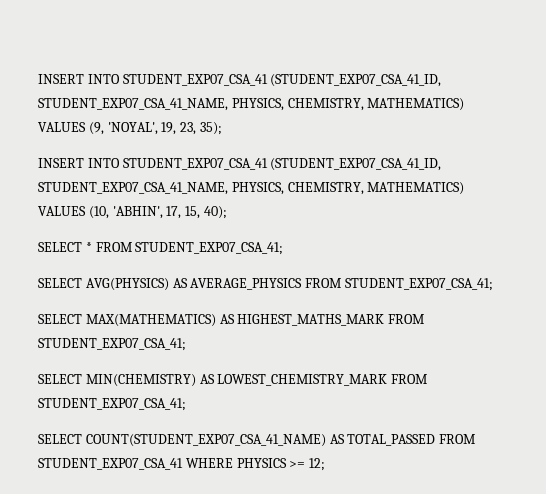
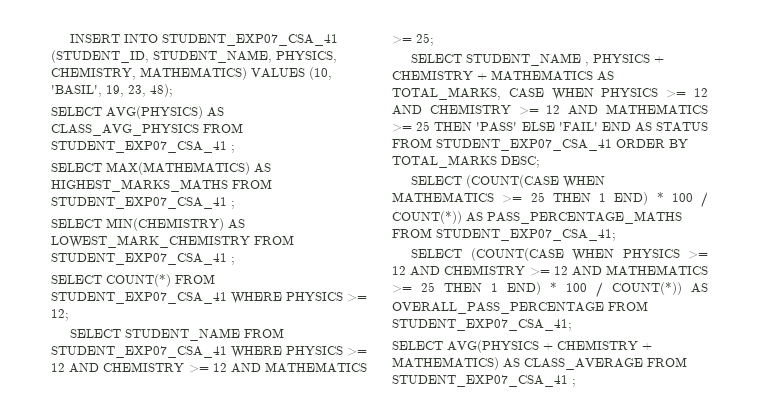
- INSERT INTO STUDENT_EXP07_CSA_41 (STUDENT_EXP07_CSA_41_ID, STUDENT_EXP07_CSA_41_NAME, PHYSICS, CHEMISTRY, MATHEMATICS) VALUES (9, 'NOYAL', 19, 23, 35);
- INSERT INTO STUDENT_EXP07_CSA_41 (STUDENT_EXP07_CSA_41_ID, STUDENT_EXP07_CSA_41_NAME, PHYSICS, CHEMISTRY, MATHEMATICS) VALUES (10, 'ABHIN', 17, 15, 40);
- SELECT * FROM STUDENT_EXP07_CSA_41;
+ INSERT INTO STUDENT_EXP07_CSA_41 (STUDENT_ID, STUDENT_NAME, PHYSICS, CHEMISTRY, MATHEMATICS) VALUES (10, 'BASIL', 19, 23, 48);
- SELECT AVG(PHYSICS) AS AVERAGE_PHYSICS FROM STUDENT_EXP07_CSA_41;
+ SELECT AVG(PHYSICS) AS CLASS_AVG_PHYSICS FROM STUDENT_EXP07_CSA_41 ;
- SELECT MAX(MATHEMATICS) AS HIGHEST_MATHS_MARK FROM STUDENT_EXP07_CSA_41;
+ SELECT MAX(MATHEMATICS) AS HIGHEST_MARKS_MATHS FROM STUDENT_EXP07_CSA_41 ;
- SELECT MIN(CHEMISTRY) AS LOWEST_CHEMISTRY_MARK FROM STUDENT_EXP07_CSA_41;
- SELECT COUNT(STUDENT_EXP07_CSA_41_NAME) AS TOTAL_PASSED FROM STUDENT_EXP07_CSA_41 WHERE PHYSICS >= 12;
+ SELECT MIN(CHEMISTRY) AS LOWEST_MARK_CHEMISTRY FROM STUDENT_EXP07_CSA_41 ;
+ SELECT COUNT(*) FROM STUDENT_EXP07_CSA_41 WHERE PHYSICS >= 12;
+ SELECT STUDENT_NAME FROM STUDENT_EXP07_CSA_41 WHERE PHYSICS >= 12 AND CHEMISTRY >= 12 AND MATHEMATICS >= 25;
+ SELECT STUDENT_NAME , PHYSICS + CHEMISTRY + MATHEMATICS AS TOTAL_MARKS, CASE WHEN PHYSICS >= 12 AND CHEMISTRY >= 12 AND MATHEMATICS >= 25 THEN 'PASS' ELSE 'FAIL' END AS STATUS FROM STUDENT_EXP07_CSA_41 ORDER BY TOTAL_MARKS DESC;
+ SELECT (COUNT(CASE WHEN MATHEMATICS >= 25 THEN 1 END) * 100 / COUNT(*)) AS PASS_PERCENTAGE_MATHS FROM STUDENT_EXP07_CSA_41;
+ SELECT (COUNT(CASE WHEN PHYSICS >= 12 AND CHEMISTRY >= 12 AND MATHEMATICS >= 25 THEN 1 END) * 100 / COUNT(*)) AS OVERALL_PASS_PERCENTAGE FROM STUDENT_EXP07_CSA_41;
+ SELECT AVG(PHYSICS + CHEMISTRY + MATHEMATICS) AS CLASS_AVERAGE FROM STUDENT_EXP07_CSA_41 ;

